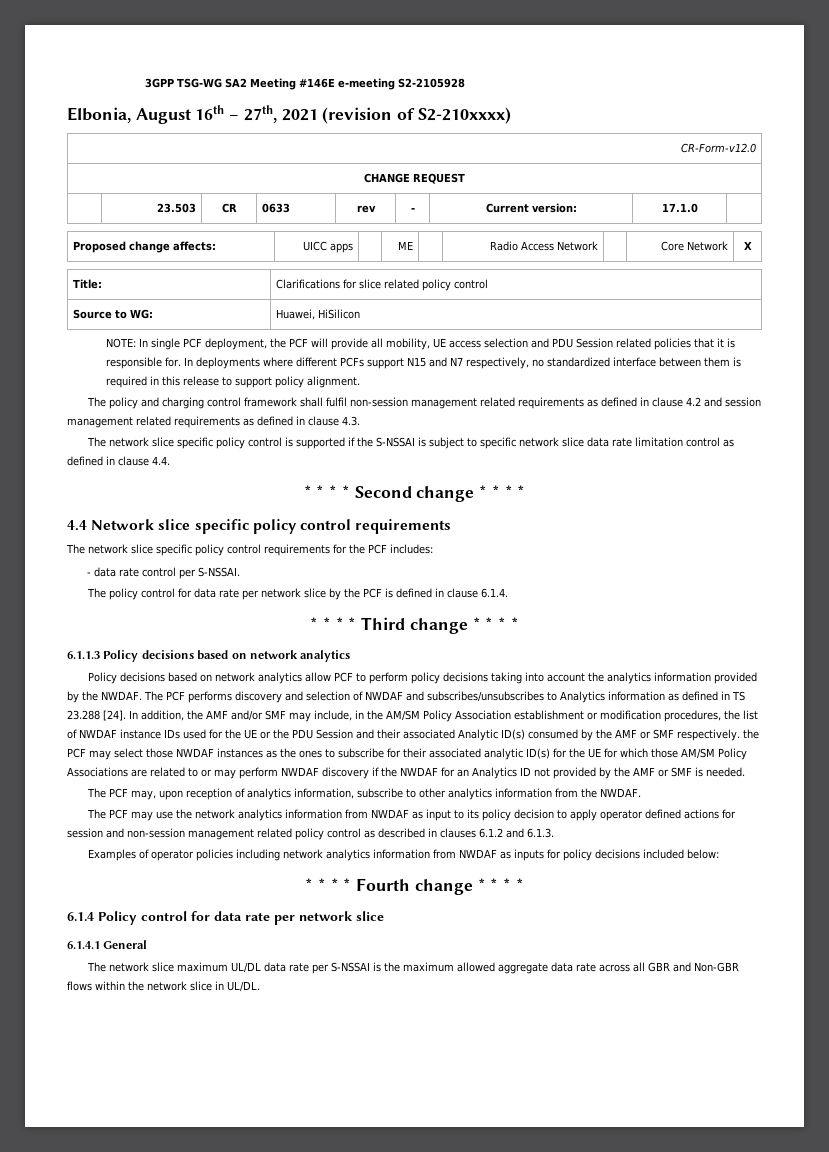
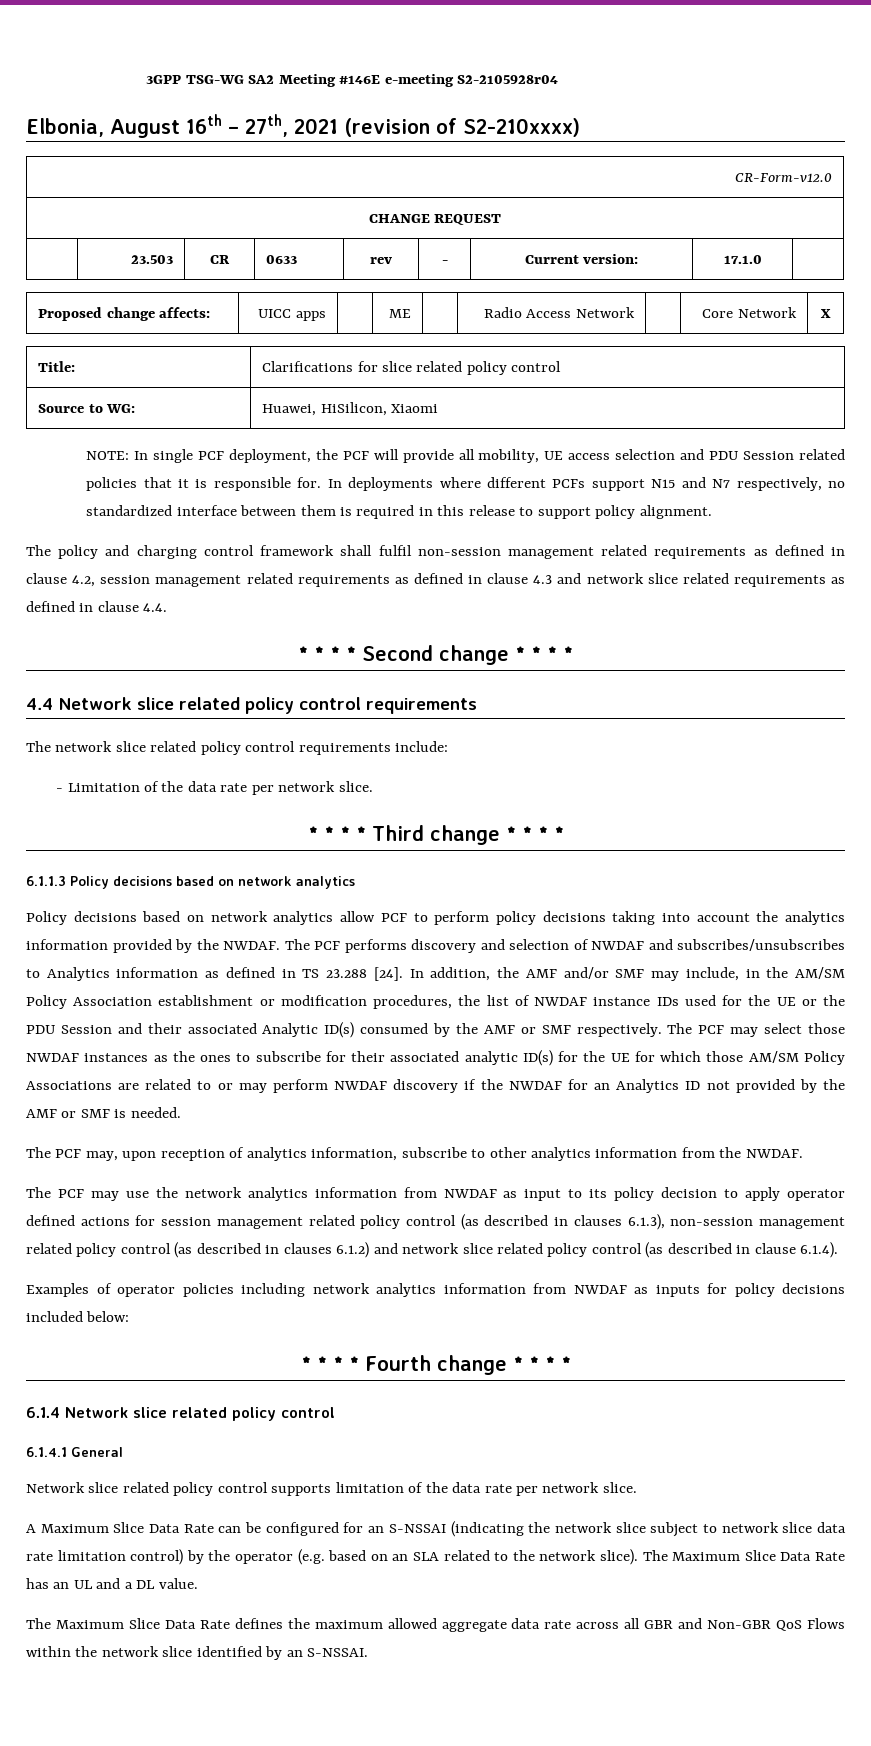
- 3GPP TSG-WG SA2 Meeting #146E e-meeting S2-2105928
+ 3GPP TSG-WG SA2 Meeting #146E e-meeting S2-2105928r04
- Source to WG: | Huawei, HiSilicon
+ Source to WG: | Huawei, HiSilicon, Xiaomi
- The policy and charging control framework shall fulfil non-session management related requirements as defined in clause 4.2 and session management related requirements as defined in clause 4.3.
- The network slice specific policy control is supported if the S-NSSAI is subject to specific network slice data rate limitation control as defined in clause 4.4.
+ The policy and charging control framework shall fulfil non-session management related requirements as defined in clause 4.2, session management related requirements as defined in clause 4.3 and network slice related requirements as defined in clause 4.4.
- 4.4 Network slice specific policy control requirements
+ 4.4 Network slice related policy control requirements
- The network slice specific policy control requirements for the PCF includes:
- - data rate control per S-NSSAI.
- The policy control for data rate per network slice by the PCF is defined in clause 6.1.4.
+ The network slice related policy control requirements include:
+ - Limitation of the data rate per network slice.
- In addition, the AMF and/or SMF may include, in the AM/SM Policy Association establishment or modification procedures, the list of NWDAF instance IDs used for the UE or the PDU Session and their associated Analytic ID(s) consumed by the AMF or SMF respectively. the PCF may select those NWDAF instances as the ones to subscribe for their associated analytic ID(s) for the UE for which those AM/SM Policy Associations are related to or may perform NWDAF discovery if the NWDAF for an Analytics ID not provided by the AMF or SMF is needed.
+ In addition, the AMF and/or SMF may include, in the AM/SM Policy Association establishment or modification procedures, the list of NWDAF instance IDs used for the UE or the PDU Session and their associated Analytic ID(s) consumed by the AMF or SMF respectively. The PCF may select those NWDAF instances as the ones to subscribe for their associated analytic ID(s) for the UE for which those AM/SM Policy Associations are related to or may perform NWDAF discovery if the NWDAF for an Analytics ID not provided by the AMF or SMF is needed.
- The PCF may use the network analytics information from NWDAF as input to its policy decision to apply operator defined actions for session and non-session management related policy control as described in clauses 6.1.2 and 6.1.3.
+ The PCF may use the network analytics information from NWDAF as input to its policy decision to apply operator defined actions for session management related policy control (as described in clauses 6.1.3), non-session management related policy control (as described in clauses 6.1.2) and network slice related policy control (as described in clause 6.1.4).
- 6.1.4 Policy control for data rate per network slice
+ 6.1.4 Network slice related policy control
  6.1.4.1 General
- The network slice maximum UL/DL data rate per S-NSSAI is the maximum allowed aggregate data rate across all GBR and Non-GBR flows within the network slice in UL/DL.
+ Network slice related policy control supports limitation of the data rate per network slice.
+ A Maximum Slice Data Rate can be configured for an S-NSSAI (indicating the network slice subject to network slice data rate limitation control) by the operator (e.g. based on an SLA related to the network slice). The Maximum Slice Data Rate has an UL and a DL value.
+ The Maximum Slice Data Rate defines the maximum allowed aggregate data rate across all GBR and Non-GBR QoS Flows within the network slice identified by an S-NSSAI.

